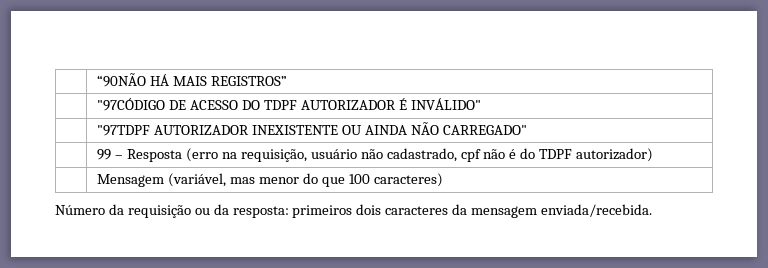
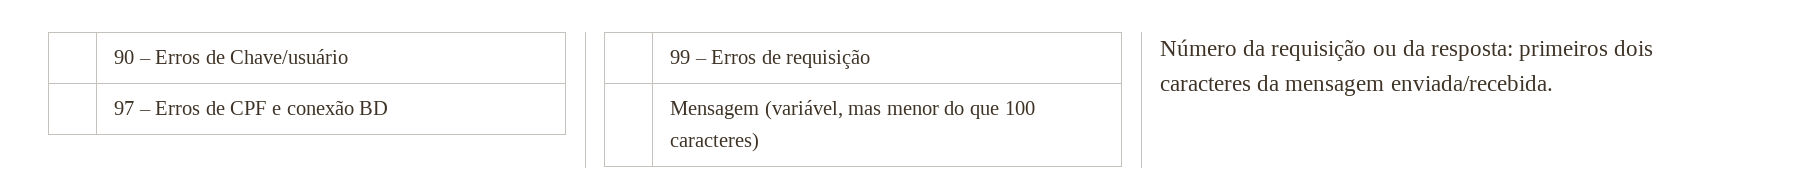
- | “90NÃO HÁ MAIS REGISTROS”
- | "97CÓDIGO DE ACESSO DO TDPF AUTORIZADOR É INVÁLIDO"
- | "97TDPF AUTORIZADOR INEXISTENTE OU AINDA NÃO CARREGADO"
- | 99 – Resposta (erro na requisição, usuário não cadastrado, cpf não é do TDPF autorizador)
+ | 90 – Erros de Chave/usuário
+ | 97 – Erros de CPF e conexão BD
+ | 99 – Erros de requisição

